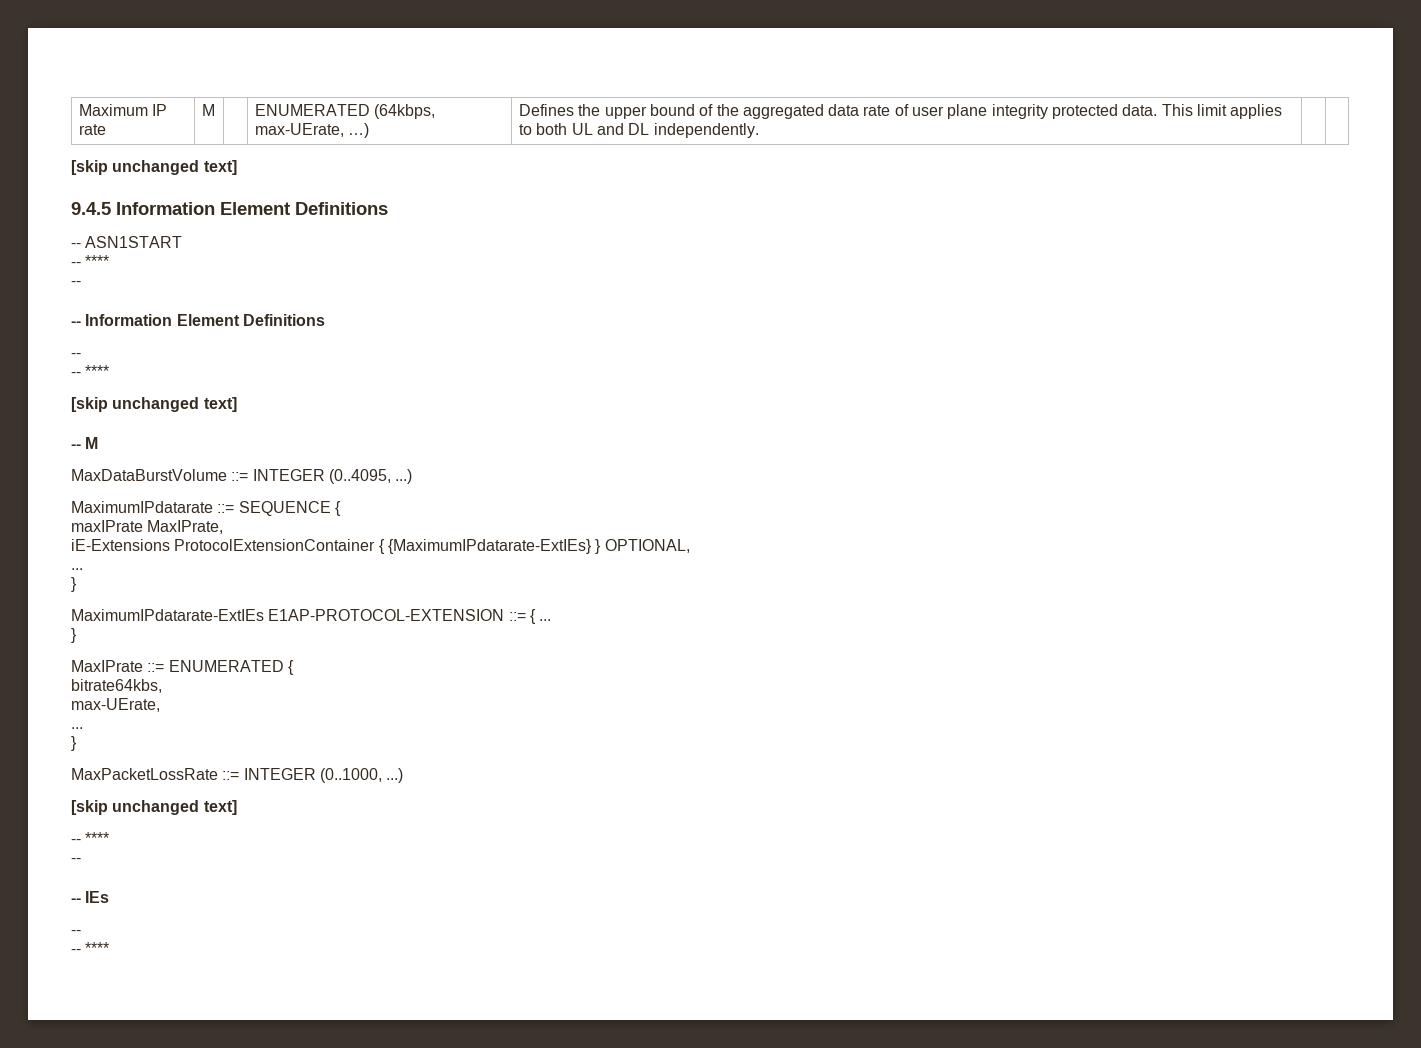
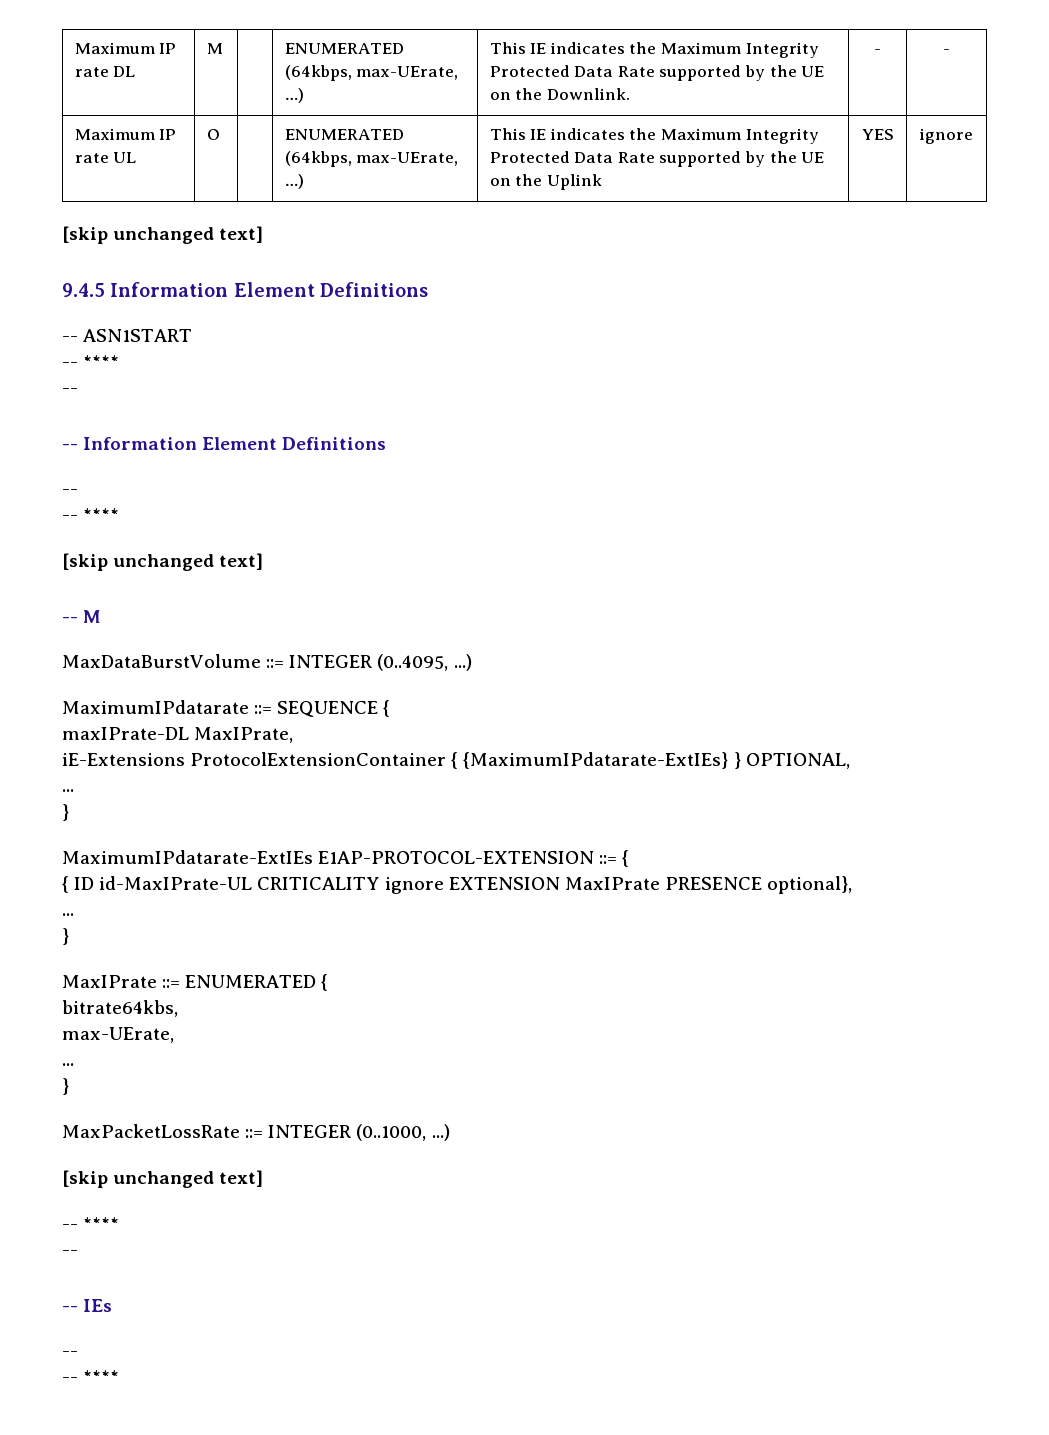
- Maximum IP rate | M | | ENUMERATED (64kbps, max-UErate, …) | Defines the upper bound of the aggregated data rate of user plane integrity protected data. This limit applies to both UL and DL independently. | |
+ Maximum IP rate DL | M | | ENUMERATED (64kbps, max-UErate, …) | This IE indicates the Maximum Integrity Protected Data Rate supported by the UE on the Downlink. | - | -
+ Maximum IP rate UL | O | | ENUMERATED (64kbps, max-UErate, …) | This IE indicates the Maximum Integrity Protected Data Rate supported by the UE on the Uplink | YES | ignore
- maxIPrate MaxIPrate,
+ maxIPrate-DL MaxIPrate,
- MaximumIPdatarate-ExtIEs E1AP-PROTOCOL-EXTENSION ::= { ...
+ MaximumIPdatarate-ExtIEs E1AP-PROTOCOL-EXTENSION ::= {
+ { ID id-MaxIPrate-UL CRITICALITY ignore EXTENSION MaxIPrate PRESENCE optional},
+ ...

